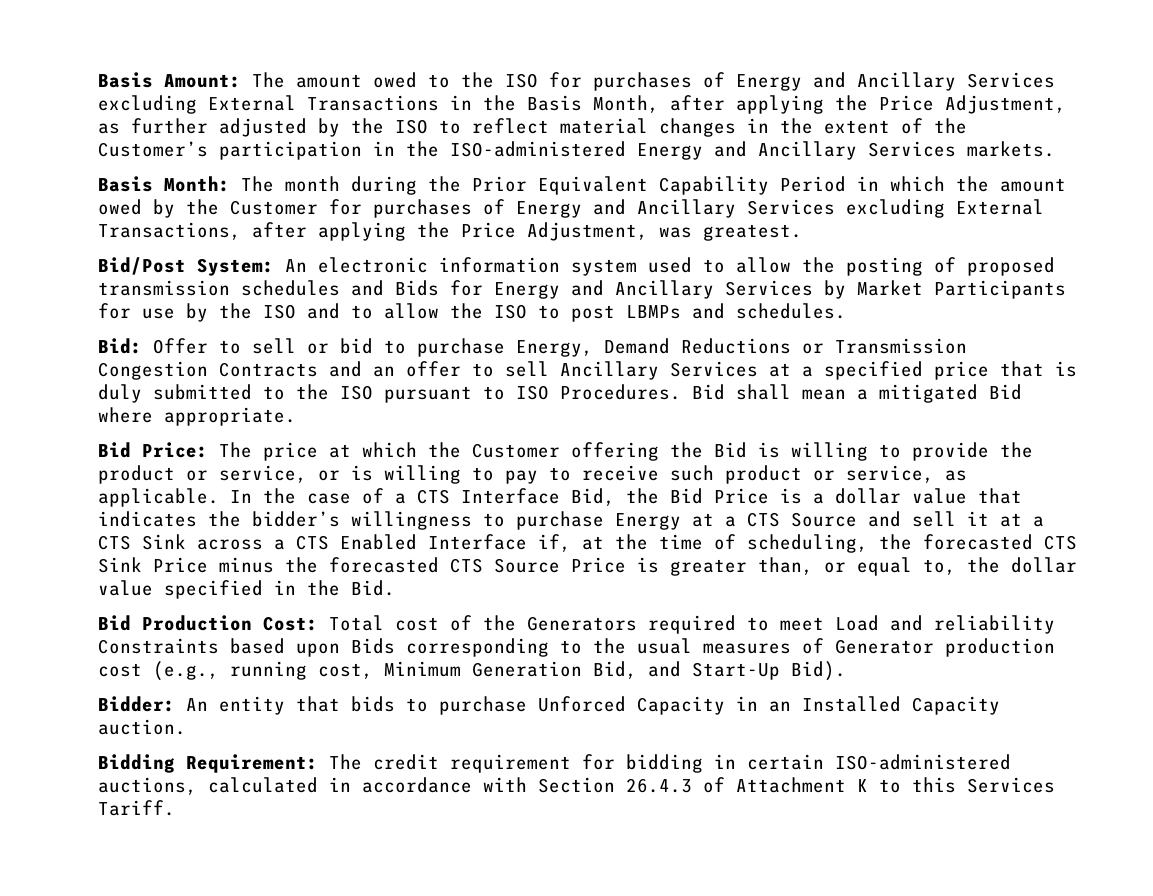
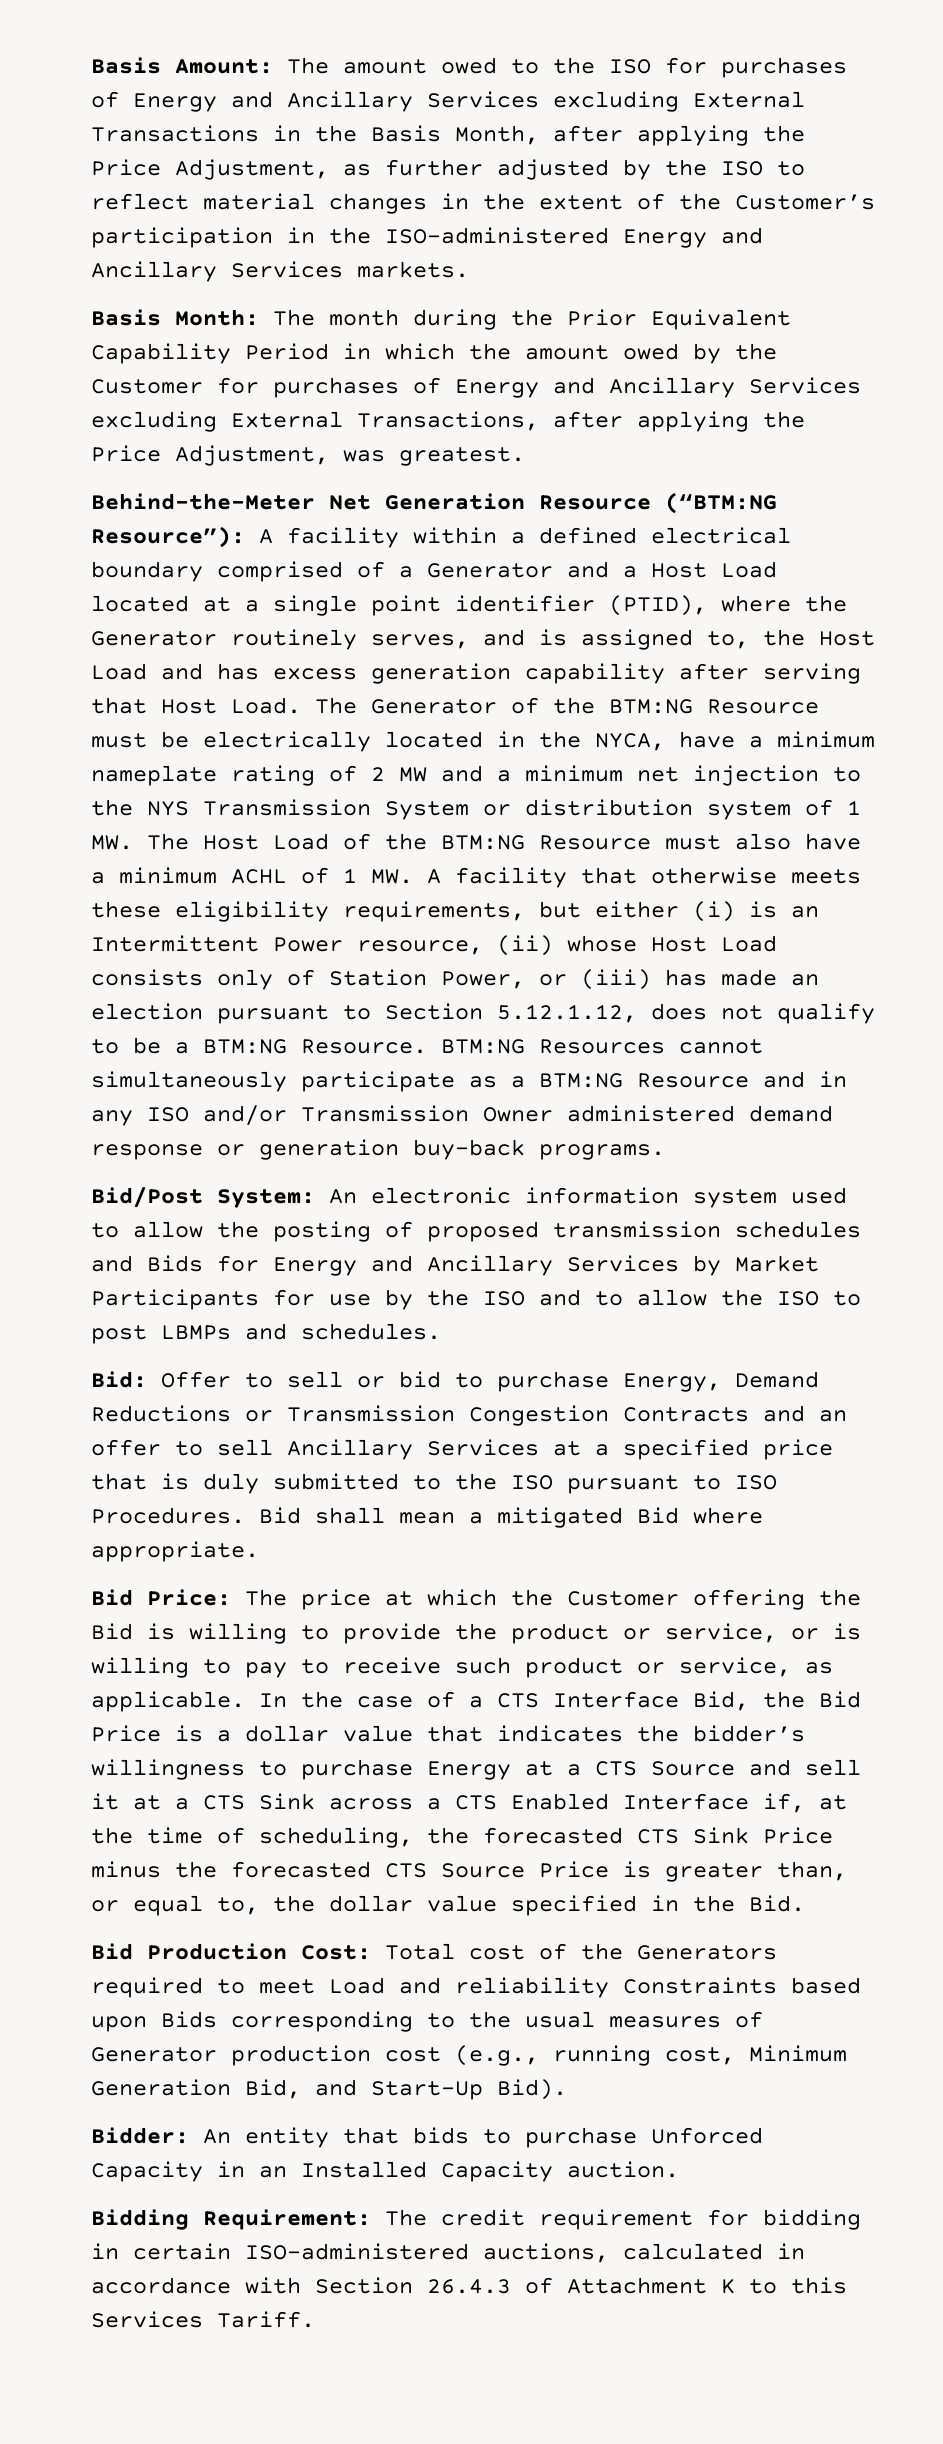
+ Behind-the-Meter Net Generation Resource (“BTM:NG Resource”): A facility within a defined electrical boundary comprised of a Generator and a Host Load located at a single point identifier (PTID), where the Generator routinely serves, and is assigned to, the Host Load and has excess generation capability after serving that Host Load. The Generator of the BTM:NG Resource must be electrically located in the NYCA, have a minimum nameplate rating of 2 MW and a minimum net injection to the NYS Transmission System or distribution system of 1 MW. The Host Load of the BTM:NG Resource must also have a minimum ACHL of 1 MW. A facility that otherwise meets these eligibility requirements, but either (i) is an Intermittent Power resource, (ii) whose Host Load consists only of Station Power, or (iii) has made an election pursuant to Section 5.12.1.12, does not qualify to be a BTM:NG Resource. BTM:NG Resources cannot simultaneously participate as a BTM:NG Resource and in any ISO and/or Transmission Owner administered demand response or generation buy-back programs.

